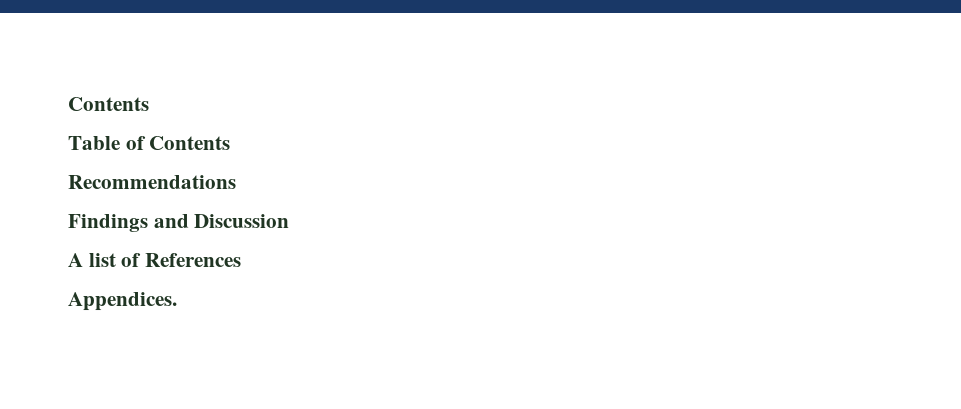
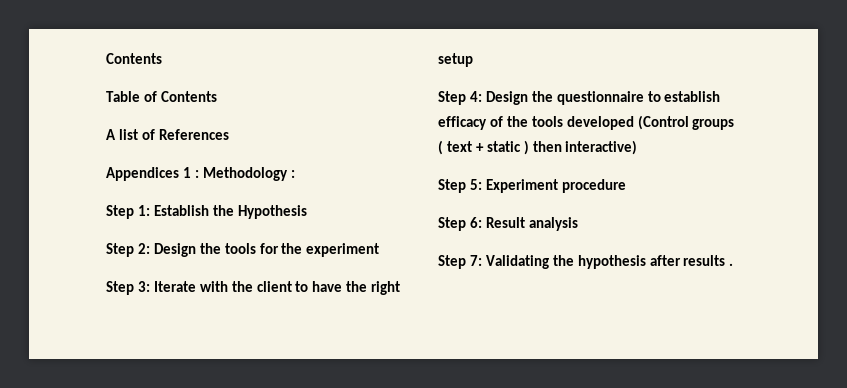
- Recommendations
- Findings and Discussion
- Appendices.
+ Appendices 1 : Methodology :
+ Step 1: Establish the Hypothesis
+ Step 2: Design the tools for the experiment
+ Step 3: Iterate with the client to have the right setup
+ Step 4: Design the questionnaire to establish efficacy of the tools developed (Control groups ( text + static ) then interactive)
+ Step 5: Experiment procedure
+ Step 6: Result analysis
+ Step 7: Validating the hypothesis after results .

